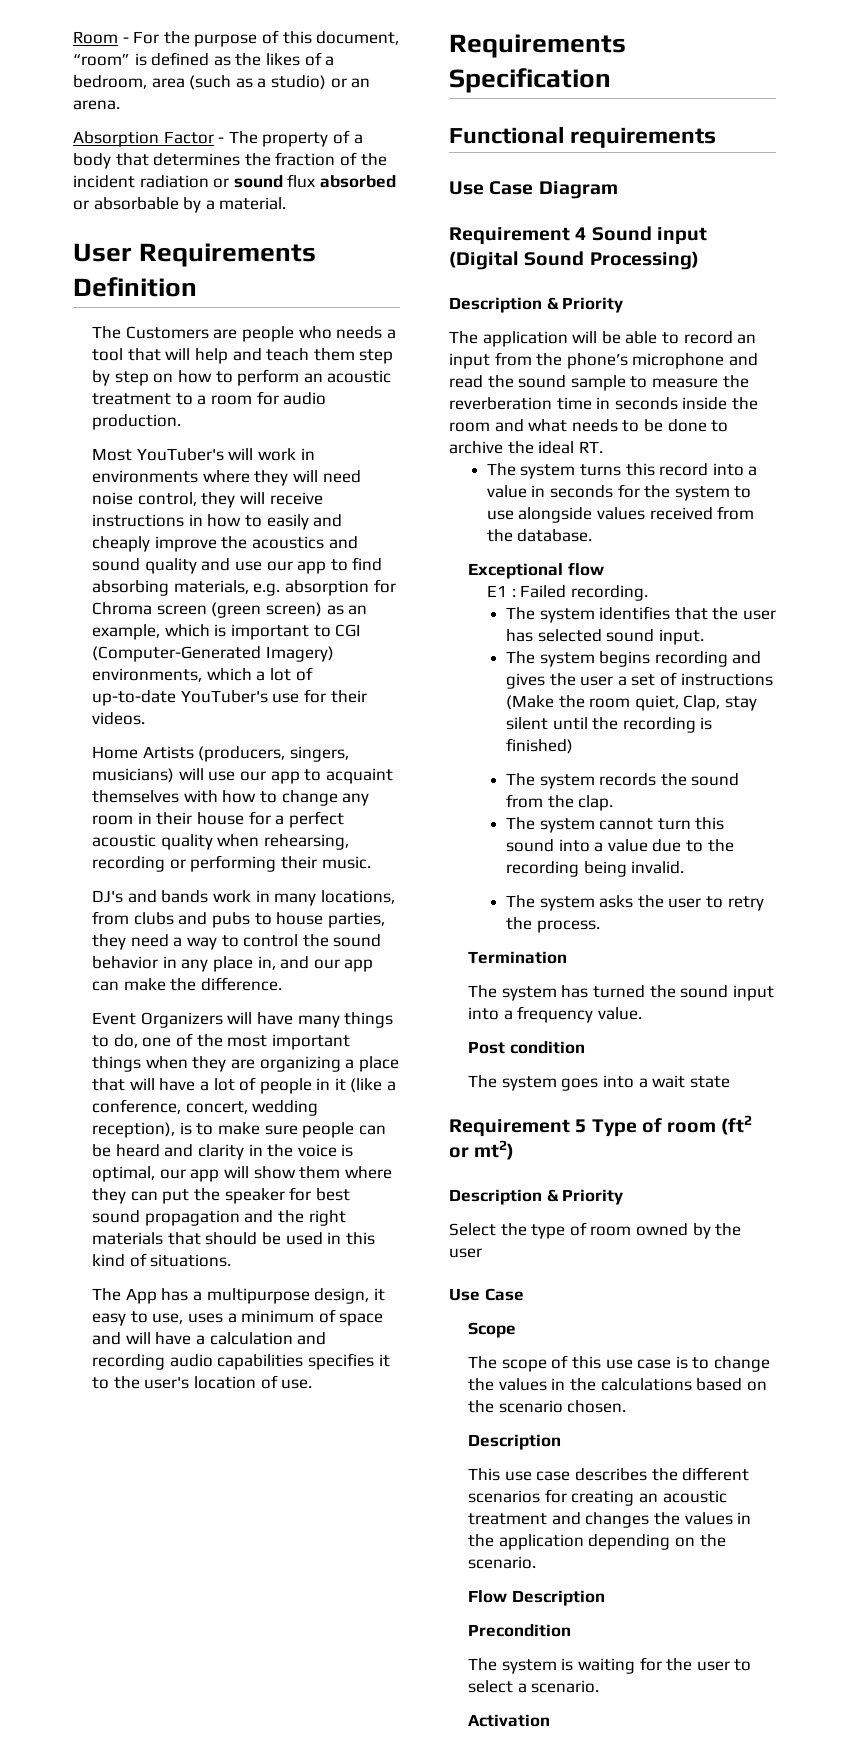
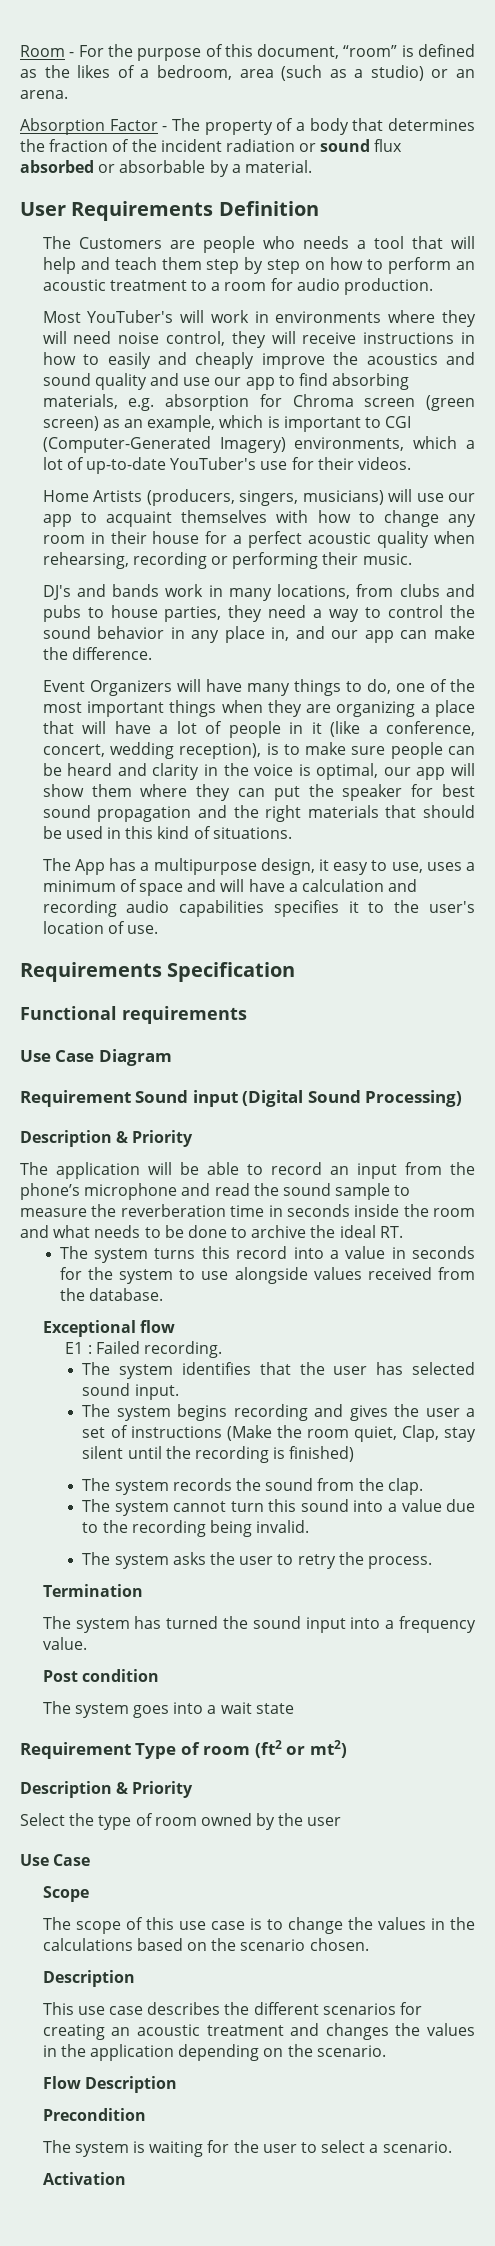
- Requirement 4 Sound input (Digital Sound Processing)
+ Requirement Sound input (Digital Sound Processing)
- Requirement 5 Type of room (ft2 or mt2)
+ Requirement Type of room (ft2 or mt2)

